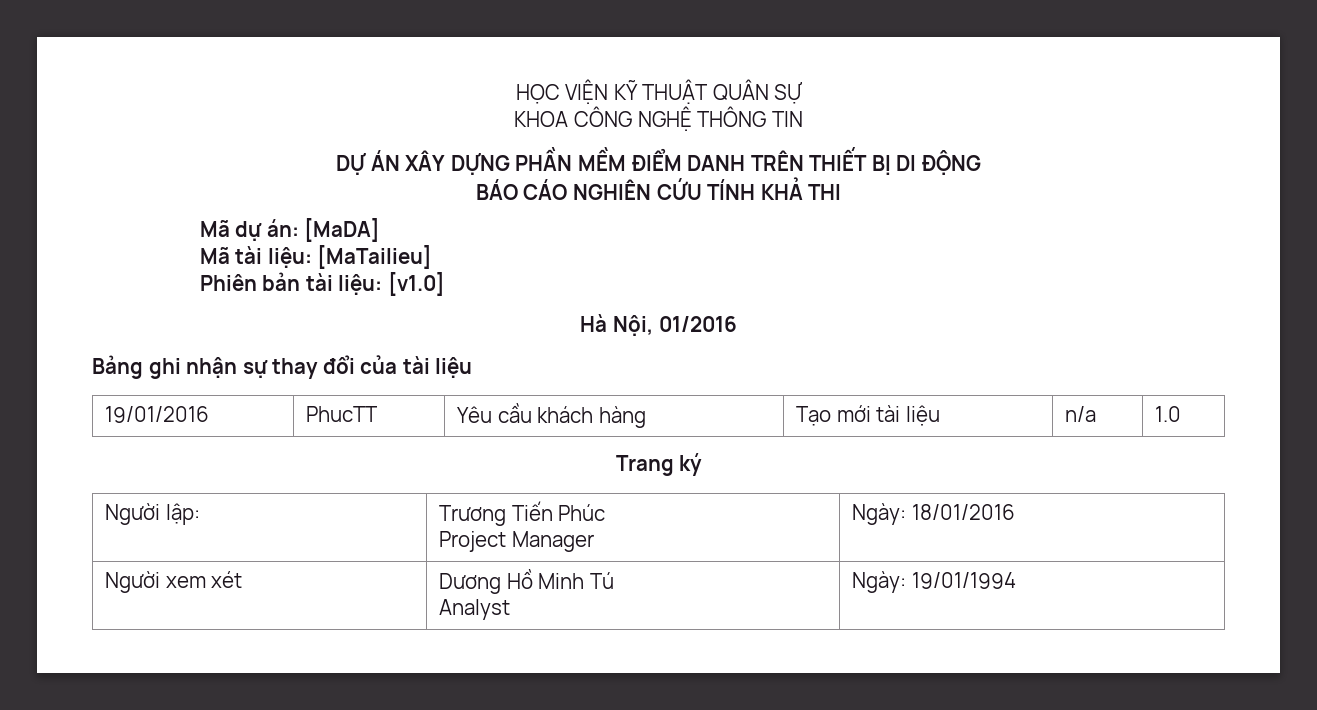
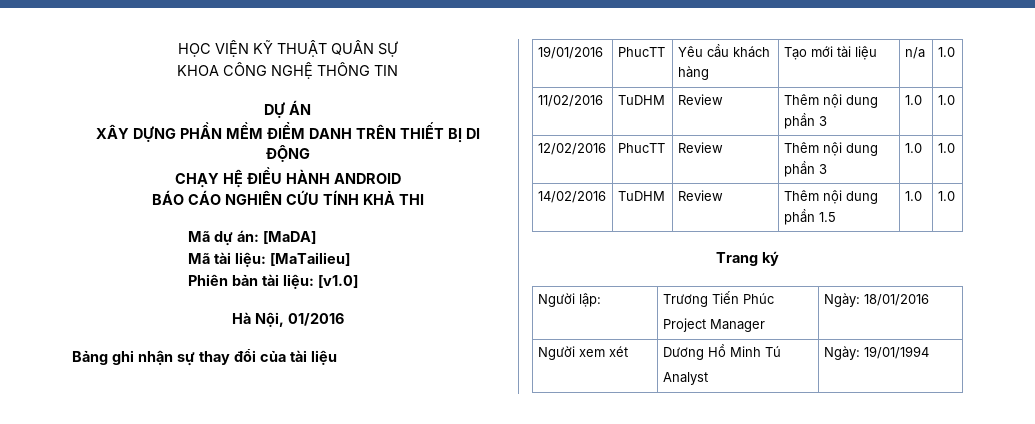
- DỰ ÁN XÂY DỰNG PHẦN MỀM ĐIỂM DANH TRÊN THIẾT BỊ DI ĐỘNG
+ DỰ ÁN
+ XÂY DỰNG PHẦN MỀM ĐIỂM DANH TRÊN THIẾT BỊ DI ĐỘNG
+ CHẠY HỆ ĐIỀU HÀNH ANDROID
+ 11/02/2016 | TuDHM | Review | Thêm nội dung phần 3 | 1.0 | 1.0
+ 12/02/2016 | PhucTT | Review | Thêm nội dung phần 3 | 1.0 | 1.0
+ 14/02/2016 | TuDHM | Review | Thêm nội dung phần 1.5 | 1.0 | 1.0

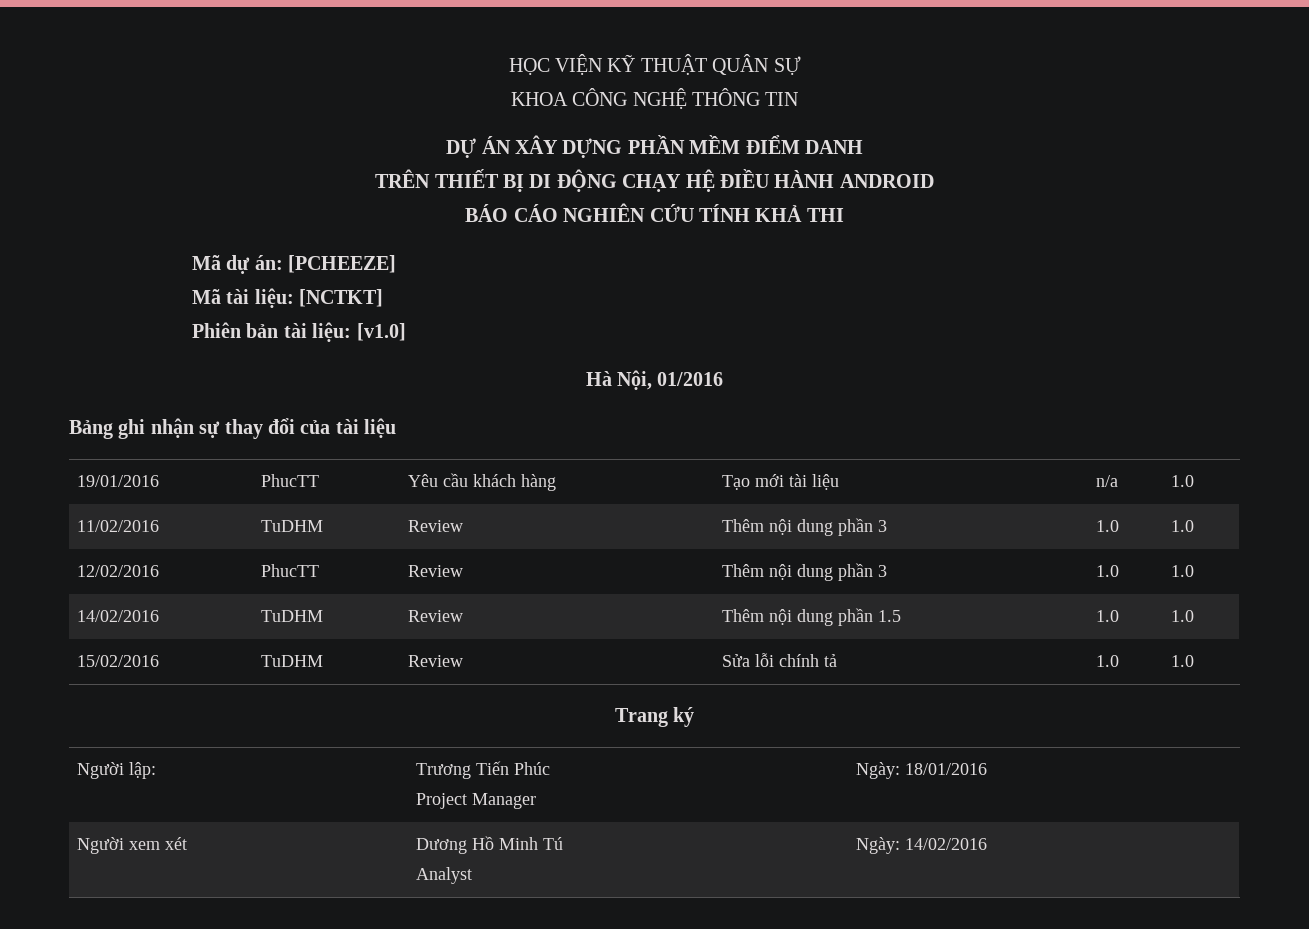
- DỰ ÁN
- XÂY DỰNG PHẦN MỀM ĐIỂM DANH TRÊN THIẾT BỊ DI ĐỘNG
- CHẠY HỆ ĐIỀU HÀNH ANDROID
+ DỰ ÁN XÂY DỰNG PHẦN MỀM ĐIỂM DANH
+ TRÊN THIẾT BỊ DI ĐỘNG CHẠY HỆ ĐIỀU HÀNH ANDROID
- Mã dự án: [MaDA]
+ Mã dự án: [PCHEEZE]
- Mã tài liệu: [MaTailieu]
+ Mã tài liệu: [NCTKT]
+ 15/02/2016 | TuDHM | Review | Sửa lỗi chính tả | 1.0 | 1.0
  Người xem xét | Dương Hồ Minh Tú
- Analyst | Ngày: 19/01/1994
+ Analyst | Ngày: 14/02/2016

